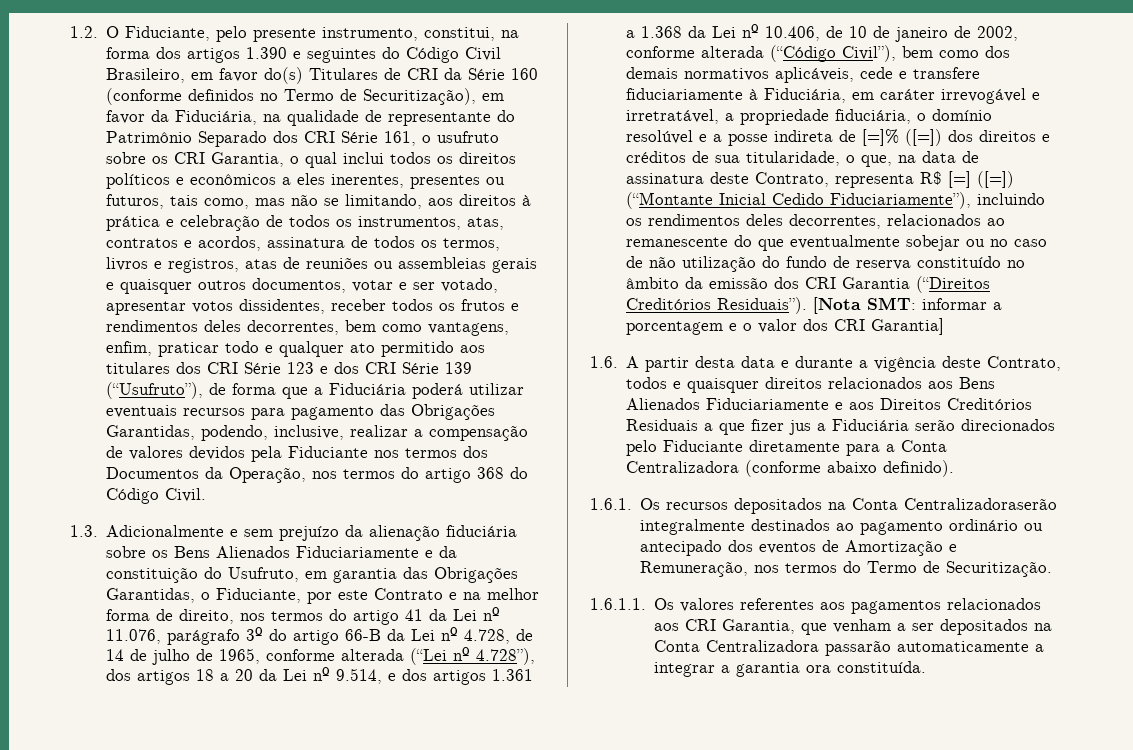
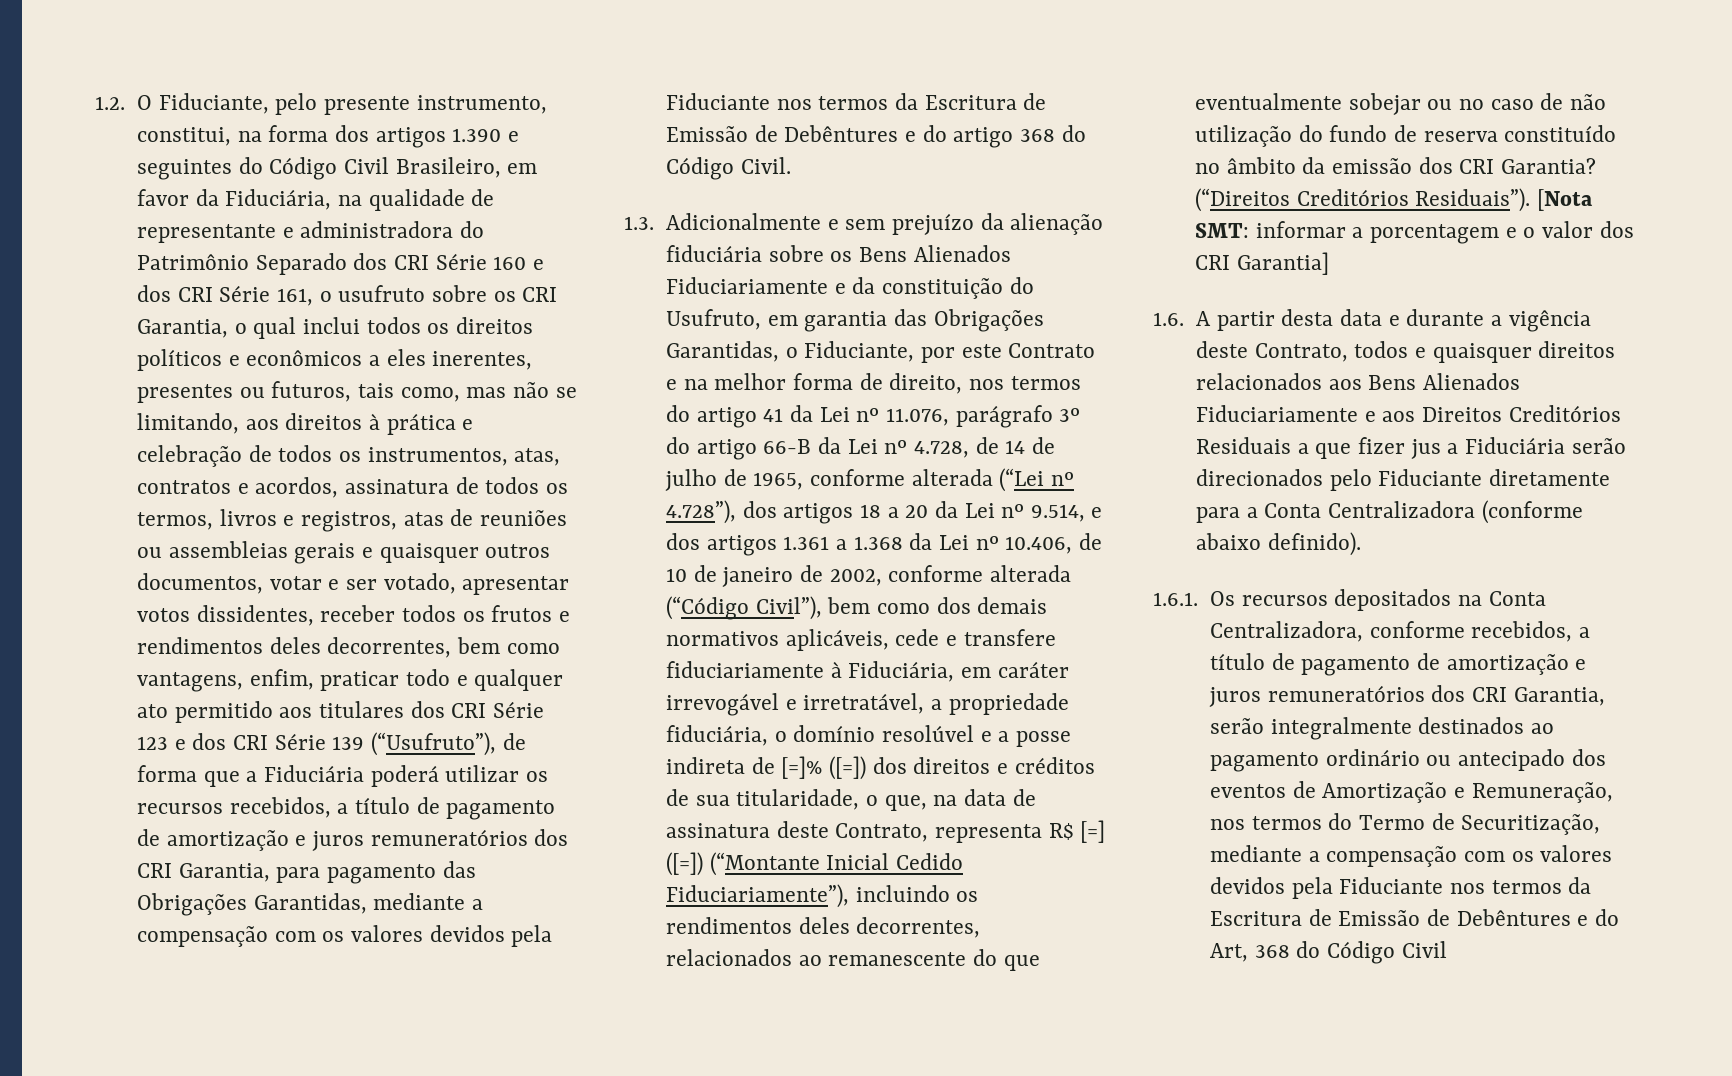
- 1.2. O Fiduciante, pelo presente instrumento, constitui, na forma dos artigos 1.390 e seguintes do Código Civil Brasileiro, em favor do(s) Titulares de CRI da Série 160 (conforme definidos no Termo de Securitização), em favor da Fiduciária, na qualidade de representante do Patrimônio Separado dos CRI Série 161, o usufruto sobre os CRI Garantia, o qual inclui todos os direitos políticos e econômicos a eles inerentes, presentes ou futuros, tais como, mas não se limitando, aos direitos à prática e celebração de todos os instrumentos, atas, contratos e acordos, assinatura de todos os termos, livros e registros, atas de reuniões ou assembleias gerais e quaisquer outros documentos, votar e ser votado, apresentar votos dissidentes, receber todos os frutos e rendimentos deles decorrentes, bem como vantagens, enfim, praticar todo e qualquer ato permitido aos titulares dos CRI Série 123 e dos CRI Série 139 (“Usufruto”), de forma que a Fiduciária poderá utilizar eventuais recursos para pagamento das Obrigações Garantidas, podendo, inclusive, realizar a compensação de valores devidos pela Fiduciante nos termos dos Documentos da Operação, nos termos do artigo 368 do Código Civil.
+ 1.2. O Fiduciante, pelo presente instrumento, constitui, na forma dos artigos 1.390 e seguintes do Código Civil Brasileiro, em favor da Fiduciária, na qualidade de representante e administradora do Patrimônio Separado dos CRI Série 160 e dos CRI Série 161, o usufruto sobre os CRI Garantia, o qual inclui todos os direitos políticos e econômicos a eles inerentes, presentes ou futuros, tais como, mas não se limitando, aos direitos à prática e celebração de todos os instrumentos, atas, contratos e acordos, assinatura de todos os termos, livros e registros, atas de reuniões ou assembleias gerais e quaisquer outros documentos, votar e ser votado, apresentar votos dissidentes, receber todos os frutos e rendimentos deles decorrentes, bem como vantagens, enfim, praticar todo e qualquer ato permitido aos titulares dos CRI Série 123 e dos CRI Série 139 (“Usufruto”), de forma que a Fiduciária poderá utilizar os recursos recebidos, a título de pagamento de amortização e juros remuneratórios dos CRI Garantia, para pagamento das Obrigações Garantidas, mediante a compensação com os valores devidos pela Fiduciante nos termos da Escritura de Emissão de Debêntures e do artigo 368 do Código Civil.
- 1.3. Adicionalmente e sem prejuízo da alienação fiduciária sobre os Bens Alienados Fiduciariamente e da constituição do Usufruto, em garantia das Obrigações Garantidas, o Fiduciante, por este Contrato e na melhor forma de direito, nos termos do artigo 41 da Lei nº 11.076, parágrafo 3º do artigo 66-B da Lei nº 4.728, de 14 de julho de 1965, conforme alterada (“Lei nº 4.728”), dos artigos 18 a 20 da Lei nº 9.514, e dos artigos 1.361 a 1.368 da Lei nº 10.406, de 10 de janeiro de 2002, conforme alterada (“Código Civil”), bem como dos demais normativos aplicáveis, cede e transfere fiduciariamente à Fiduciária, em caráter irrevogável e irretratável, a propriedade fiduciária, o domínio resolúvel e a posse indireta de [=]% ([=]) dos direitos e créditos de sua titularidade, o que, na data de assinatura deste Contrato, representa R$ [=] ([=]) (“Montante Inicial Cedido Fiduciariamente”), incluindo os rendimentos deles decorrentes, relacionados ao remanescente do que eventualmente sobejar ou no caso de não utilização do fundo de reserva constituído no âmbito da emissão dos CRI Garantia (“Direitos Creditórios Residuais”).
+ 1.3. Adicionalmente e sem prejuízo da alienação fiduciária sobre os Bens Alienados Fiduciariamente e da constituição do Usufruto, em garantia das Obrigações Garantidas, o Fiduciante, por este Contrato e na melhor forma de direito, nos termos do artigo 41 da Lei nº 11.076, parágrafo 3º do artigo 66-B da Lei nº 4.728, de 14 de julho de 1965, conforme alterada (“Lei nº 4.728”), dos artigos 18 a 20 da Lei nº 9.514, e dos artigos 1.361 a 1.368 da Lei nº 10.406, de 10 de janeiro de 2002, conforme alterada (“Código Civil”), bem como dos demais normativos aplicáveis, cede e transfere fiduciariamente à Fiduciária, em caráter irrevogável e irretratável, a propriedade fiduciária, o domínio resolúvel e a posse indireta de [=]% ([=]) dos direitos e créditos de sua titularidade, o que, na data de assinatura deste Contrato, representa R$ [=] ([=]) (“Montante Inicial Cedido Fiduciariamente”), incluindo os rendimentos deles decorrentes, relacionados ao remanescente do que eventualmente sobejar ou no caso de não utilização do fundo de reserva constituído no âmbito da emissão dos CRI Garantia? (“Direitos Creditórios Residuais”).
- 1.6.1. Os recursos depositados na Conta Centralizadoraserão integralmente destinados ao pagamento ordinário ou antecipado dos eventos de Amortização e Remuneração, nos termos do Termo de Securitização.
- 1.6.1.1. Os valores referentes aos pagamentos relacionados aos CRI Garantia, que venham a ser depositados na Conta Centralizadora passarão automaticamente a integrar a garantia ora constituída.
+ 1.6.1. Os recursos depositados na Conta Centralizadora, conforme recebidos, a título de pagamento de amortização e juros remuneratórios dos CRI Garantia, serão integralmente destinados ao pagamento ordinário ou antecipado dos eventos de Amortização e Remuneração, nos termos do Termo de Securitização, mediante a compensação com os valores devidos pela Fiduciante nos termos da Escritura de Emissão de Debêntures e do Art, 368 do Código Civil

